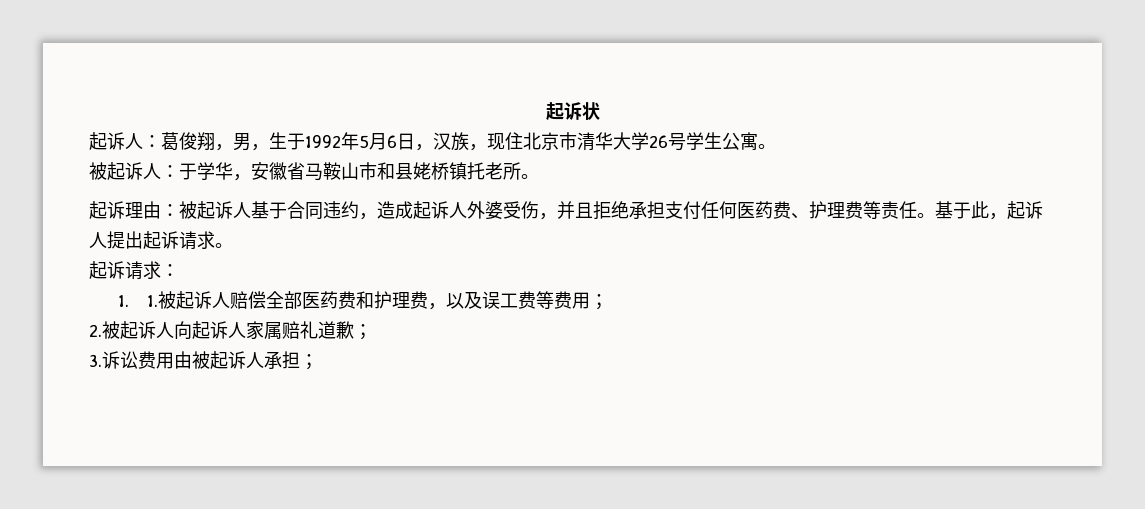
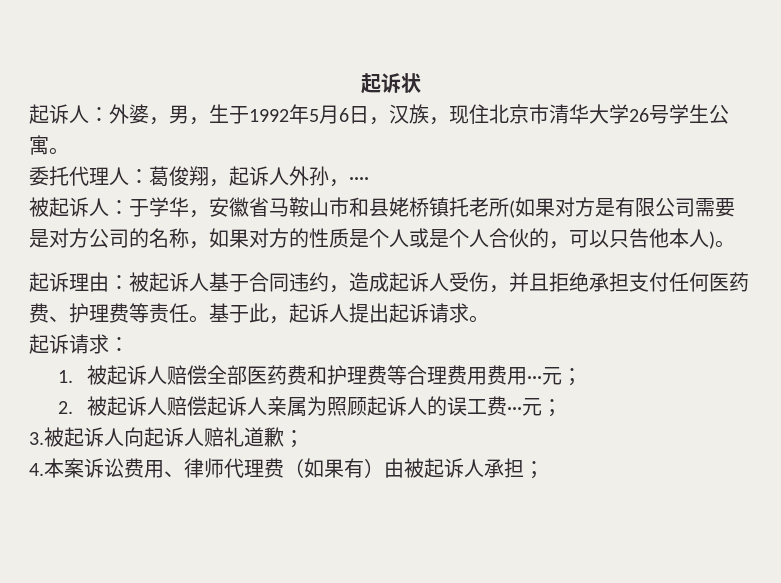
- 起诉人：葛俊翔，男，生于1992年5月6日，汉族，现住北京市清华大学26号学生公寓。
+ 起诉人：外婆，男，生于1992年5月6日，汉族，现住北京市清华大学26号学生公寓。
+ 委托代理人：葛俊翔，起诉人外孙，····
- 被起诉人：于学华，安徽省马鞍山市和县姥桥镇托老所。
+ 被起诉人：于学华，安徽省马鞍山市和县姥桥镇托老所(如果对方是有限公司需要是对方公司的名称，如果对方的性质是个人或是个人合伙的，可以只告他本人)。
- 起诉理由：被起诉人基于合同违约，造成起诉人外婆受伤，并且拒绝承担支付任何医药费、护理费等责任。
+ 起诉理由：被起诉人基于合同违约，造成起诉人受伤，并且拒绝承担支付任何医药费、护理费等责任。
- 1. 1.被起诉人赔偿全部医药费和护理费，以及误工费等费用；
- 2.被起诉人向起诉人家属赔礼道歉；
+ 1.被起诉人赔偿全部医药费和护理费等合理费用费用···元；
+ 2.被起诉人赔偿起诉人亲属为照顾起诉人的误工费···元；
+ 3.被起诉人向起诉人赔礼道歉；
- 3.诉讼费用由被起诉人承担；
+ 4.本案诉讼费用、律师代理费（如果有）由被起诉人承担；

